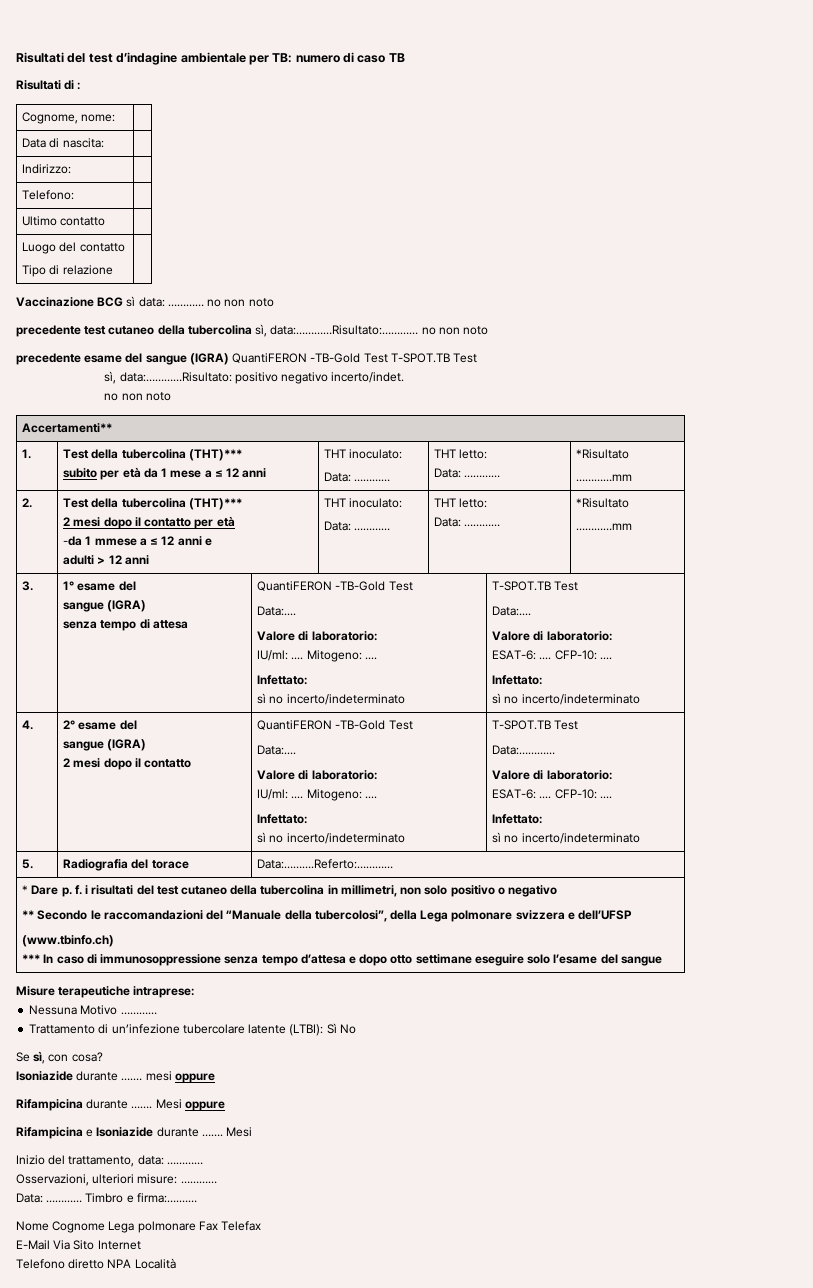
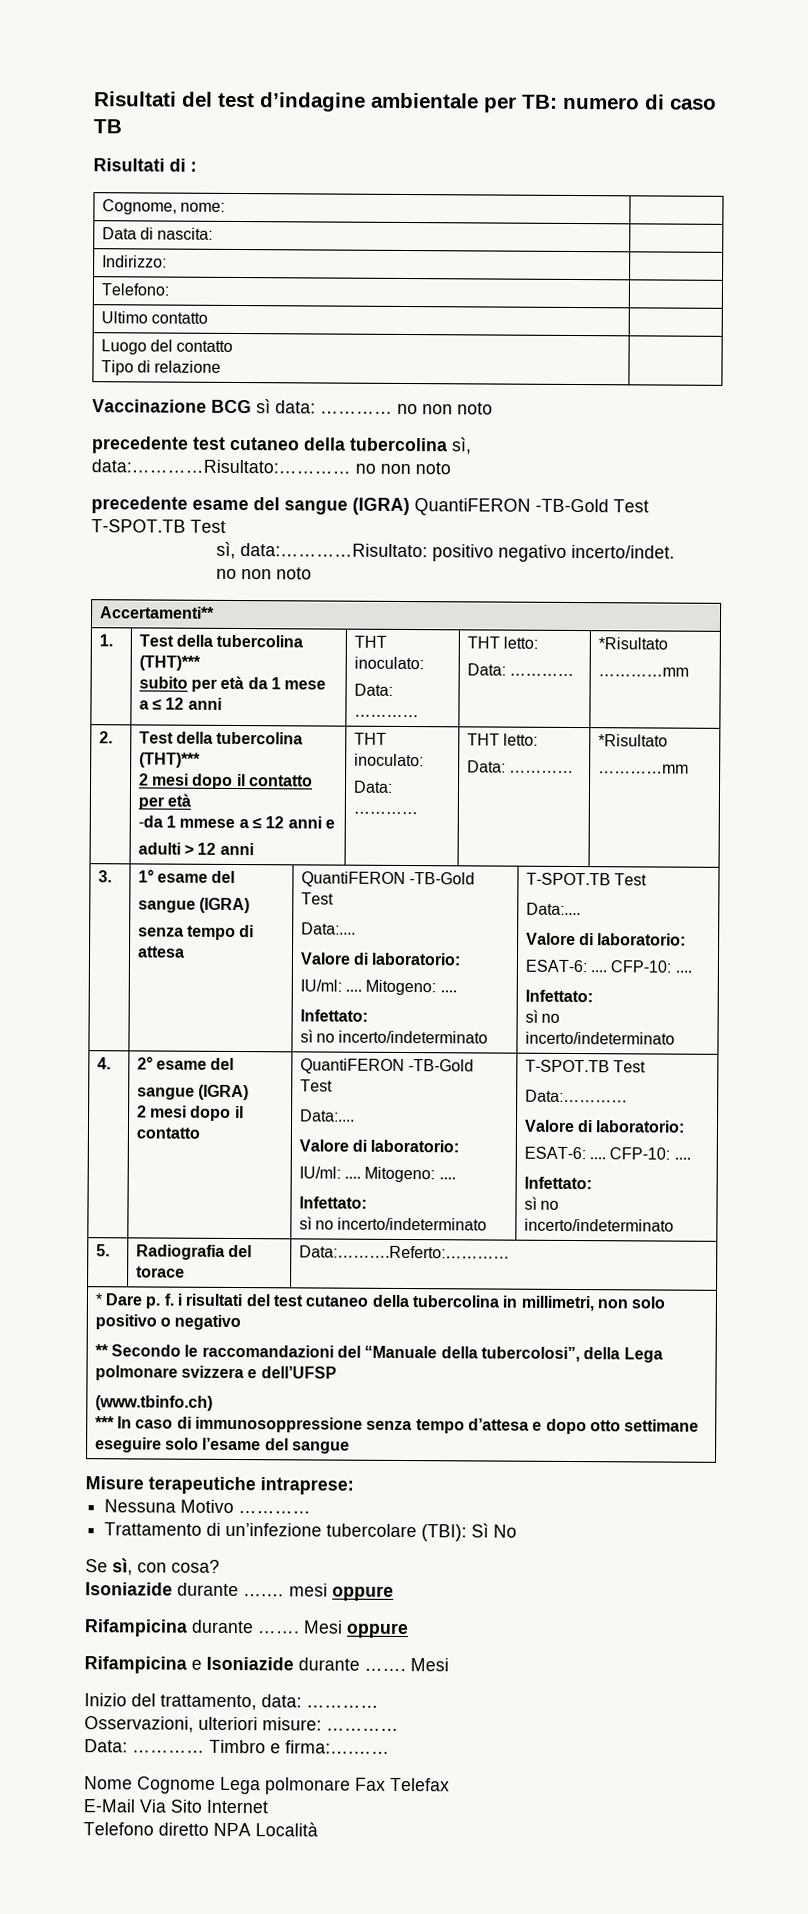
- Trattamento di un’infezione tubercolare latente (LTBI): Sì No
+ Trattamento di un’infezione tubercolare (TBI): Sì No

